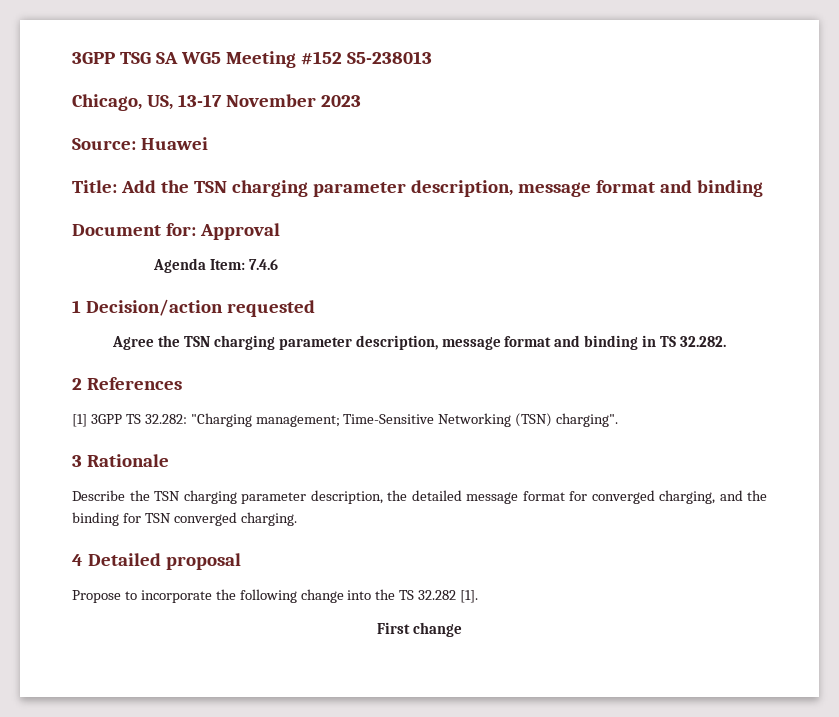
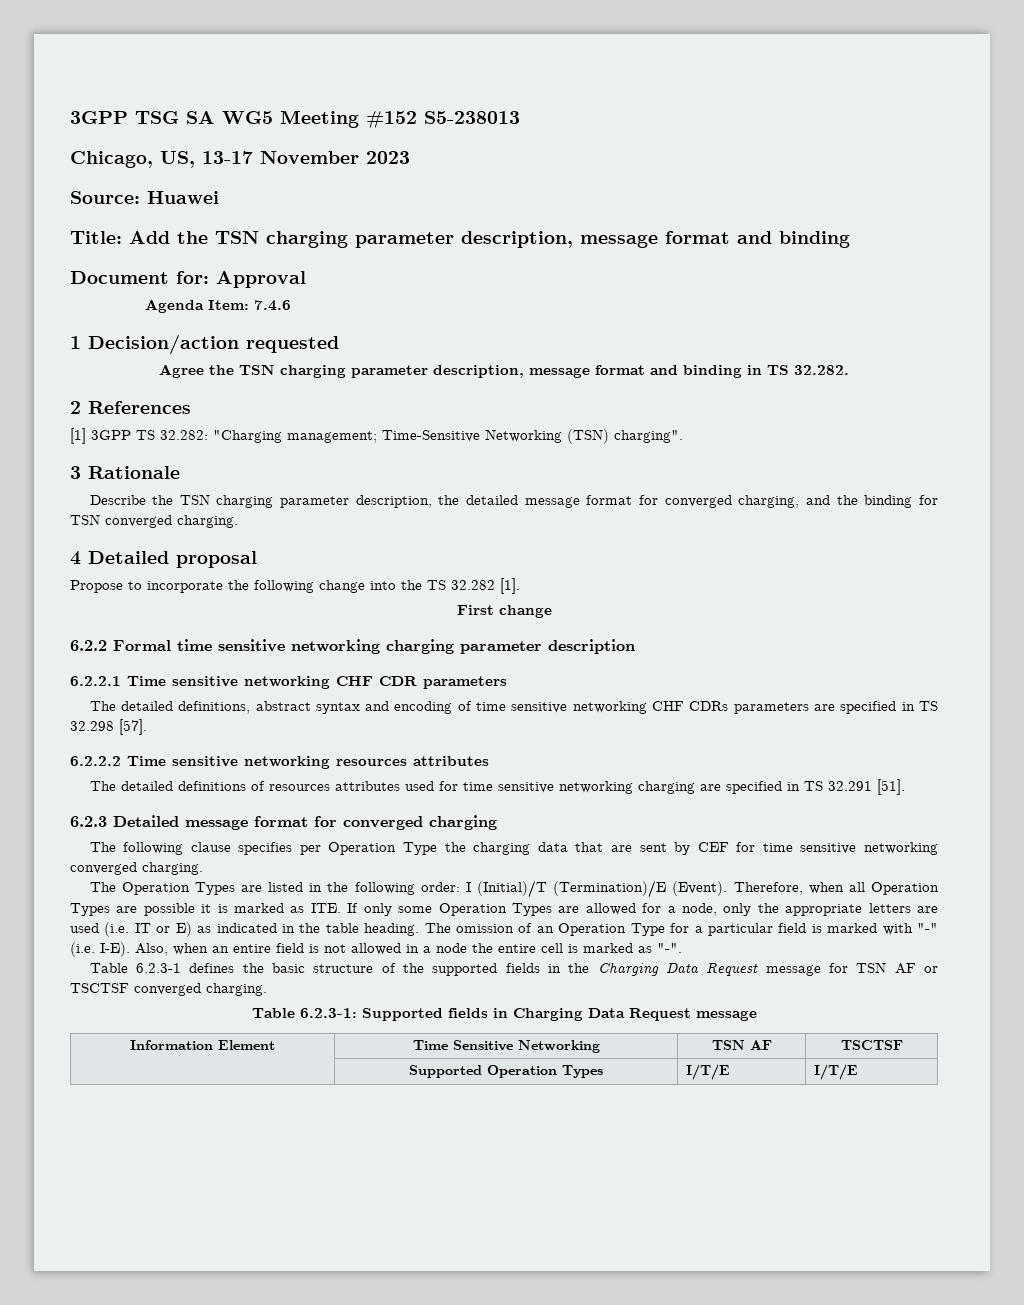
+ 6.2.2 Formal time sensitive networking charging parameter description
+ 6.2.2.1 Time sensitive networking CHF CDR parameters
+ The detailed definitions, abstract syntax and encoding of time sensitive networking CHF CDRs parameters are specified in TS 32.298 [57].
+ 6.2.2.2 Time sensitive networking resources attributes
+ The detailed definitions of resources attributes used for time sensitive networking charging are specified in TS 32.291 [51].
+ 6.2.3 Detailed message format for converged charging
+ The following clause specifies per Operation Type the charging data that are sent by CEF for time sensitive networking converged charging.
+ The Operation Types are listed in the following order: I (Initial)/T (Termination)/E (Event). Therefore, when all Operation Types are possible it is marked as ITE. If only some Operation Types are allowed for a node, only the appropriate letters are used (i.e. IT or E) as indicated in the table heading. The omission of an Operation Type for a particular field is marked with "-" (i.e. I-E). Also, when an entire field is not allowed in a node the entire cell is marked as "-".
+ Table 6.2.3-1 defines the basic structure of the supported fields in the Charging Data Request message for TSN AF or TSCTSF converged charging.
+ Table 6.2.3-1: Supported fields in Charging Data Request message
+ Information Element | Time Sensitive Networking | TSN AF | TSCTSF
+ | Supported Operation Types | I/T/E | I/T/E

